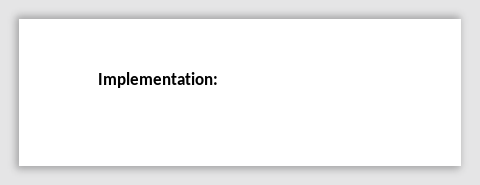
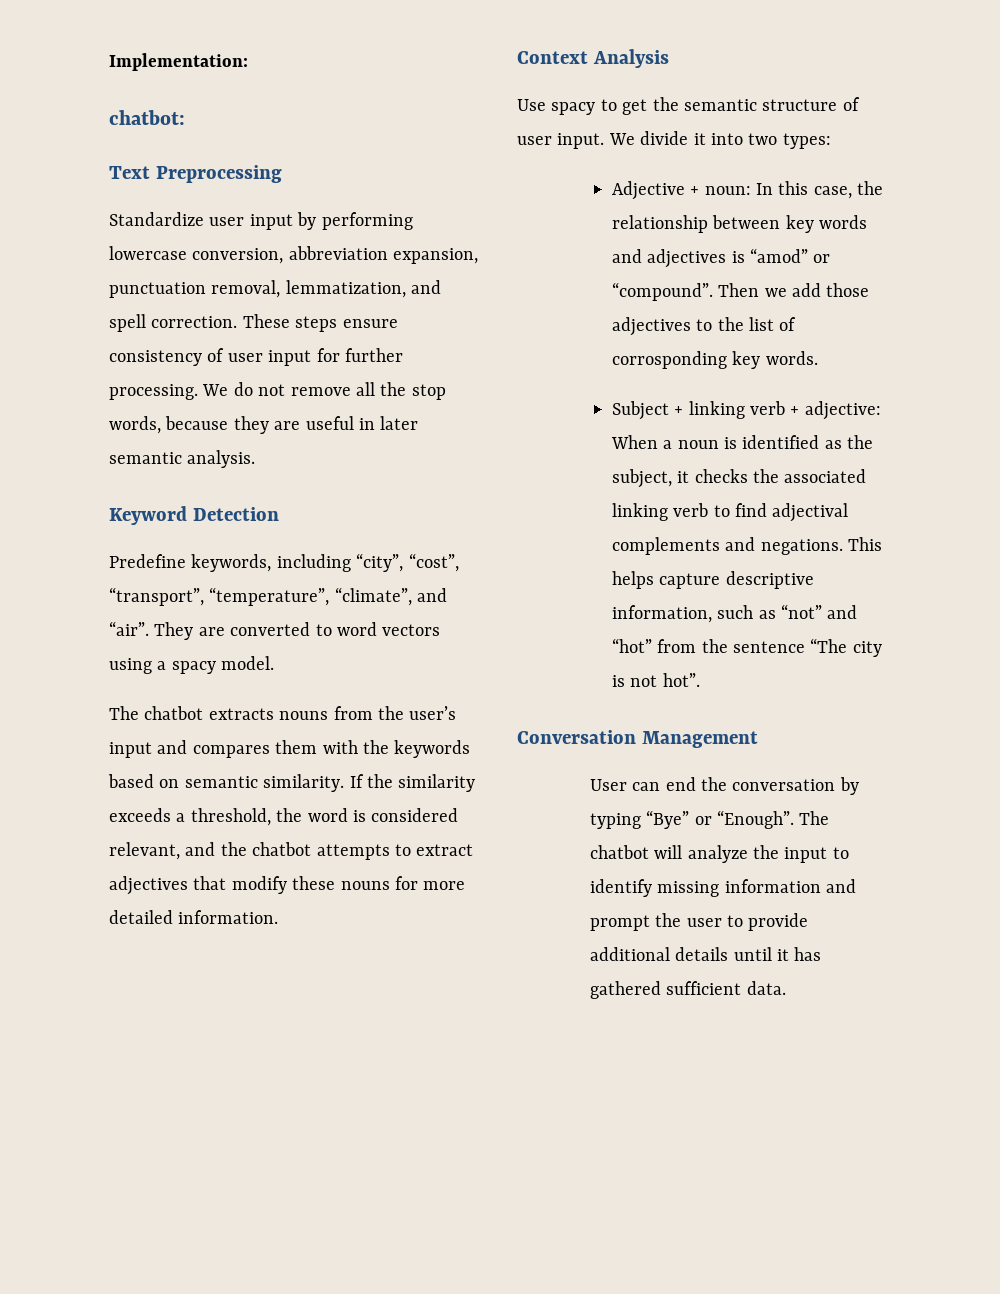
+ chatbot:
+ Text Preprocessing
+ Standardize user input by performing lowercase conversion, abbreviation expansion, punctuation removal, lemmatization, and spell correction. These steps ensure consistency of user input for further processing. We do not remove all the stop words, because they are useful in later semantic analysis.
+ Keyword Detection
+ Predefine keywords, including “city”, “cost”, “transport”, “temperature”, “climate”, and “air”. They are converted to word vectors using a spacy model.
+ The chatbot extracts nouns from the user’s input and compares them with the keywords based on semantic similarity. If the similarity exceeds a threshold, the word is considered relevant, and the chatbot attempts to extract adjectives that modify these nouns for more detailed information.
+ Context Analysis
+ Use spacy to get the semantic structure of user input. We divide it into two types:
+ Adjective + noun: In this case, the relationship between key words and adjectives is “amod” or “compound”. Then we add those adjectives to the list of corrosponding key words.
+ Subject + linking verb + adjective: When a noun is identified as the subject, it checks the associated linking verb to find adjectival complements and negations. This helps capture descriptive information, such as “not” and “hot” from the sentence “The city is not hot”.
+ Conversation Management
+ User can end the conversation by typing “Bye” or “Enough”. The chatbot will analyze the input to identify missing information and prompt the user to provide additional details until it has gathered sufficient data.

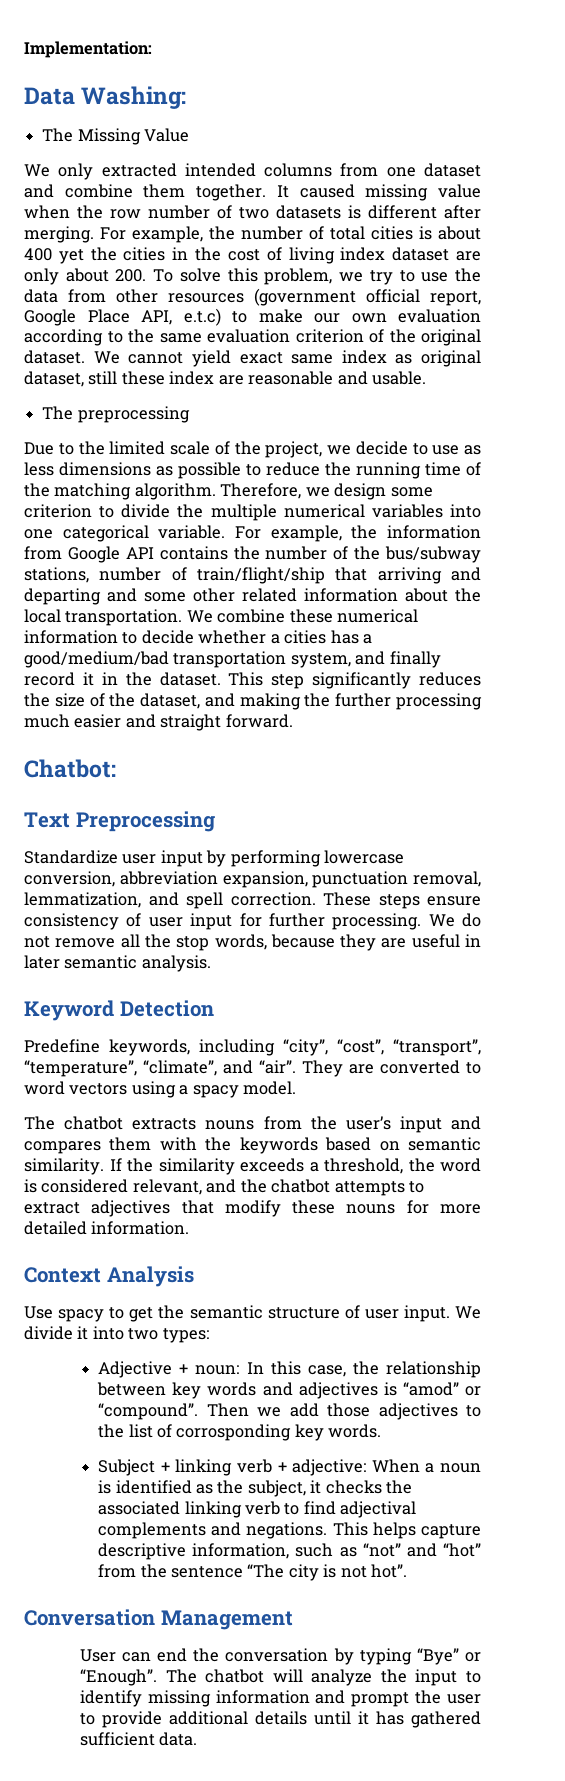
- chatbot:
+ Data Washing:
+ The Missing Value
+ We only extracted intended columns from one dataset and combine them together. It caused missing value when the row number of two datasets is different after merging. For example, the number of total cities is about 400 yet the cities in the cost of living index dataset are only about 200. To solve this problem, we try to use the data from other resources (government official report, Google Place API, e.t.c) to make our own evaluation according to the same evaluation criterion of the original dataset. We cannot yield exact same index as original dataset, still these index are reasonable and usable.
+ The preprocessing
+ Due to the limited scale of the project, we decide to use as less dimensions as possible to reduce the running time of the matching algorithm. Therefore, we design some criterion to divide the multiple numerical variables into one categorical variable. For example, the information from Google API contains the number of the bus/subway stations, number of train/flight/ship that arriving and departing and some other related information about the local transportation. We combine these numerical information to decide whether a cities has a good/medium/bad transportation system, and finally record it in the dataset. This step significantly reduces the size of the dataset, and making the further processing much easier and straight forward.
+ Chatbot:

